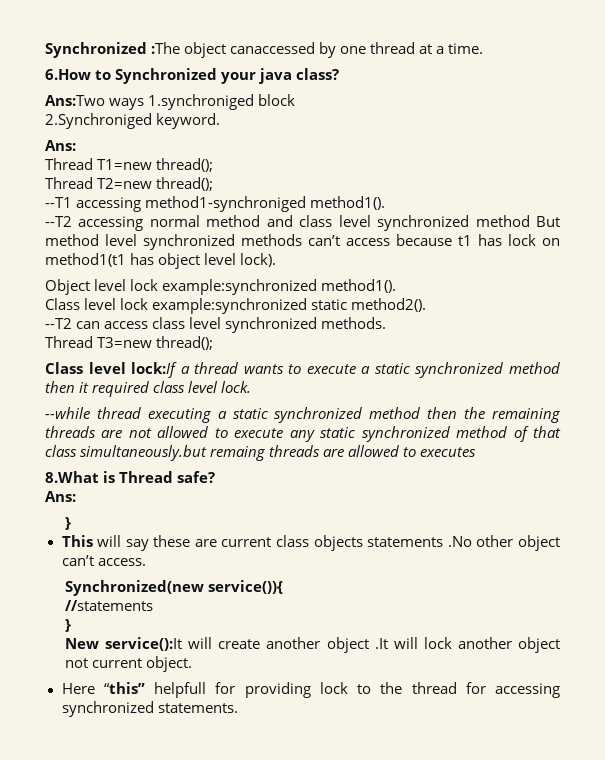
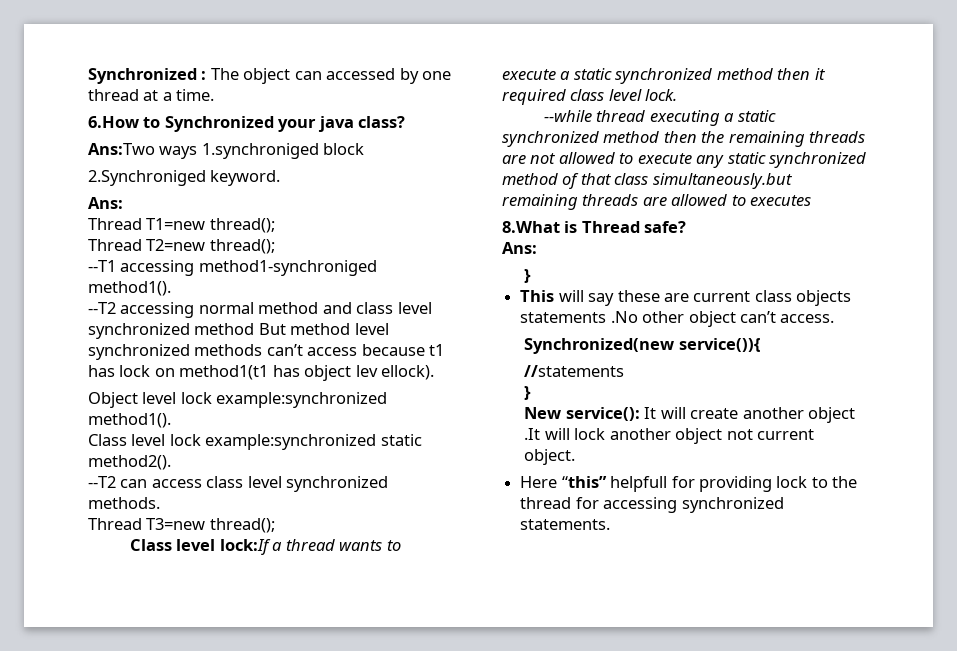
- Synchronized :The object canaccessed by one thread at a time.
+ Synchronized : The object can accessed by one thread at a time.
- --T2 accessing normal method and class level synchronized method But method level synchronized methods can’t access because t1 has lock on method1(t1 has object level lock).
+ --T2 accessing normal method and class level synchronized method But method level synchronized methods can’t access because t1 has lock on method1(t1 has object lev ellock).
- --while thread executing a static synchronized method then the remaining threads are not allowed to execute any static synchronized method of that class simultaneously.but remaing threads are allowed to executes
+ --while thread executing a static synchronized method then the remaining threads are not allowed to execute any static synchronized method of that class simultaneously.but remaining threads are allowed to executes
- New service():It will create another object .It will lock another object not current object.
+ New service(): It will create another object .It will lock another object not current object.

